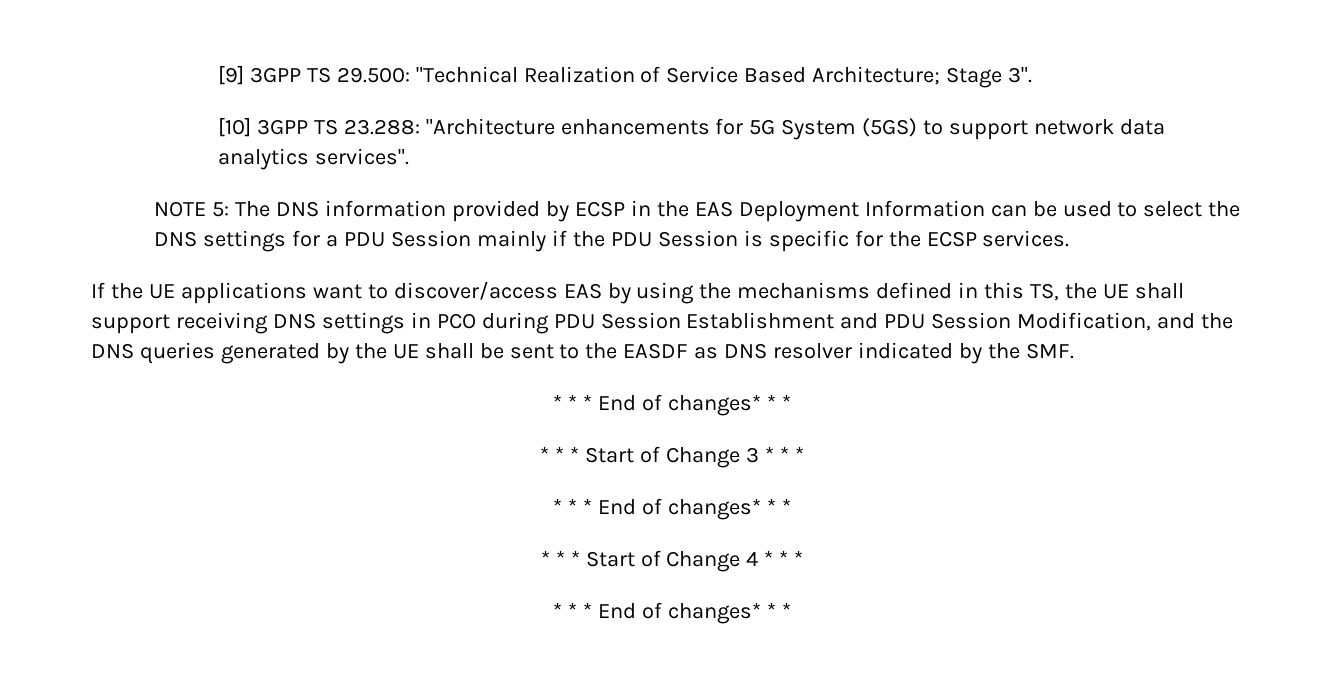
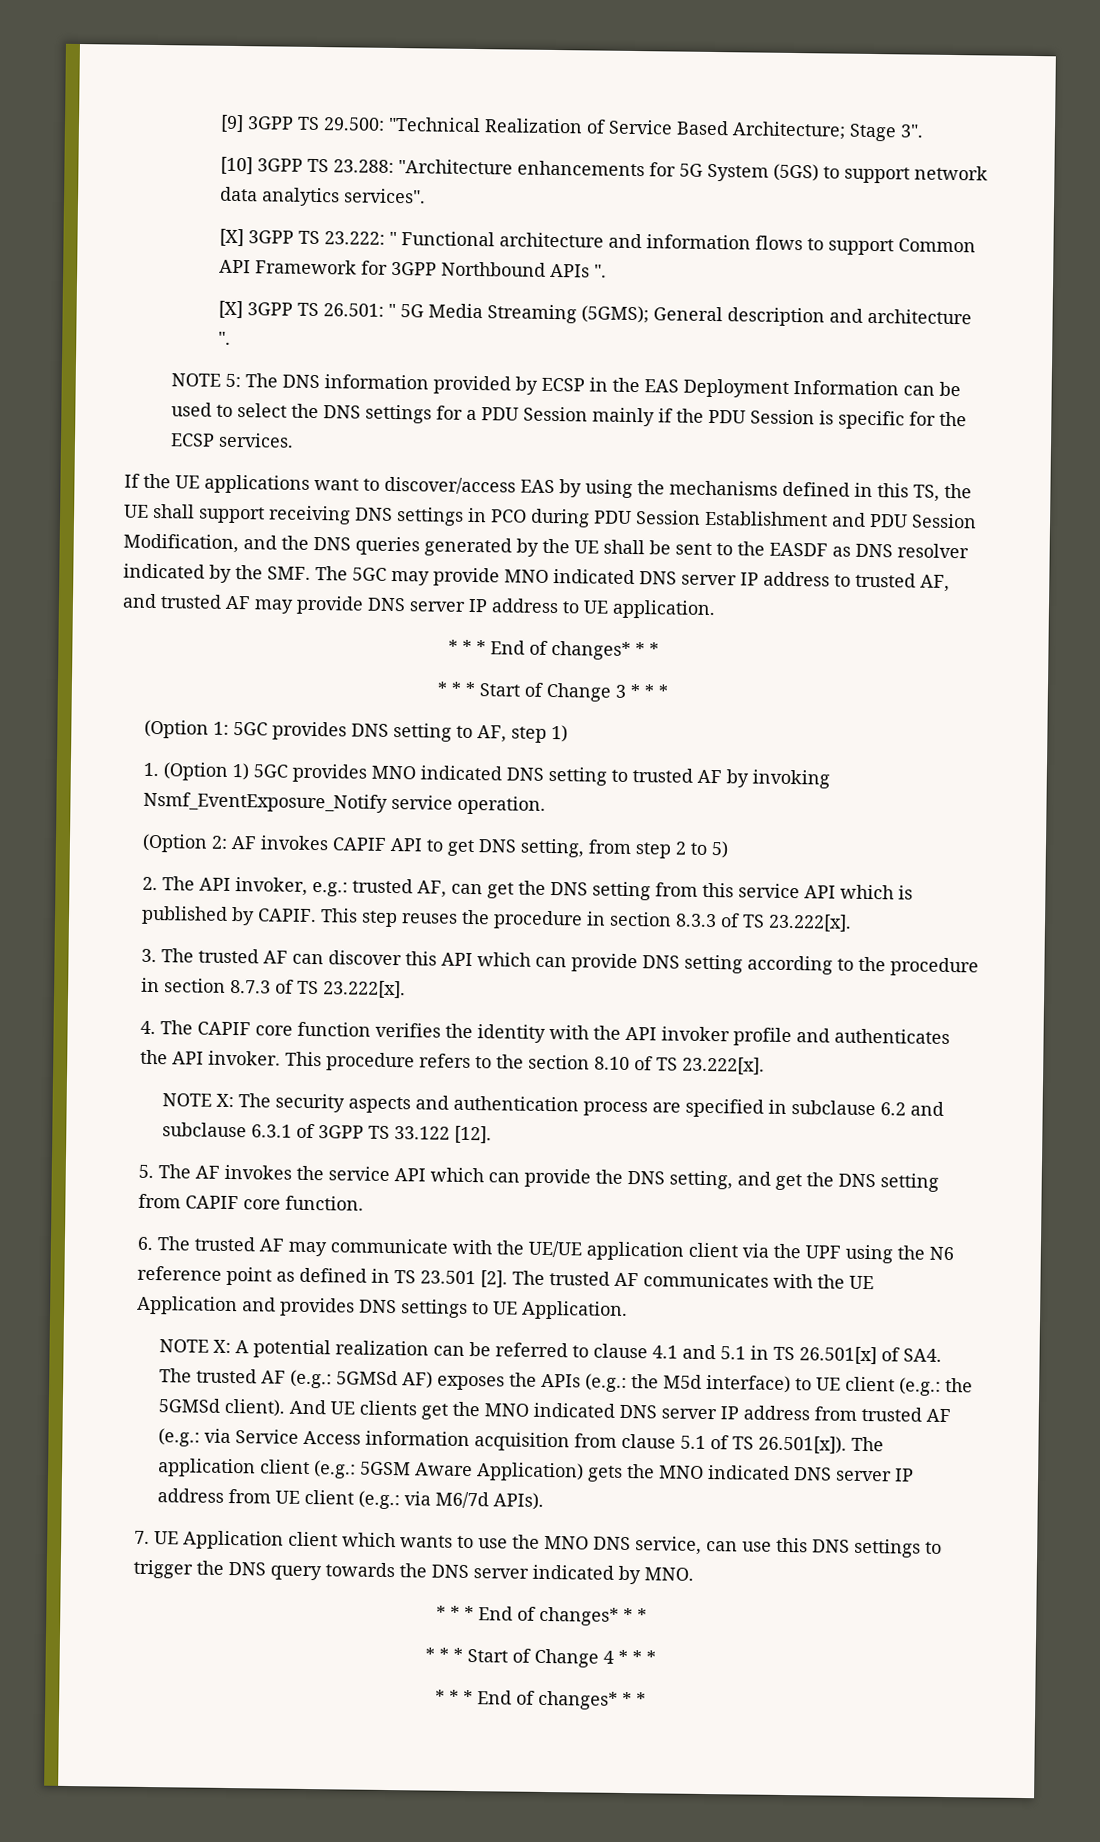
+ [X] 3GPP TS 23.222: " Functional architecture and information flows to support Common API Framework for 3GPP Northbound APIs ".
+ [X] 3GPP TS 26.501: " 5G Media Streaming (5GMS); General description and architecture ".
- If the UE applications want to discover/access EAS by using the mechanisms defined in this TS, the UE shall support receiving DNS settings in PCO during PDU Session Establishment and PDU Session Modification, and the DNS queries generated by the UE shall be sent to the EASDF as DNS resolver indicated by the SMF.
+ If the UE applications want to discover/access EAS by using the mechanisms defined in this TS, the UE shall support receiving DNS settings in PCO during PDU Session Establishment and PDU Session Modification, and the DNS queries generated by the UE shall be sent to the EASDF as DNS resolver indicated by the SMF. The 5GC may provide MNO indicated DNS server IP address to trusted AF, and trusted AF may provide DNS server IP address to UE application.
+ (Option 1: 5GC provides DNS setting to AF, step 1)
+ 1. (Option 1) 5GC provides MNO indicated DNS setting to trusted AF by invoking Nsmf_EventExposure_Notify service operation.
+ (Option 2: AF invokes CAPIF API to get DNS setting, from step 2 to 5)
+ 2. The API invoker, e.g.: trusted AF, can get the DNS setting from this service API which is published by CAPIF. This step reuses the procedure in section 8.3.3 of TS 23.222[x].
+ 3. The trusted AF can discover this API which can provide DNS setting according to the procedure in section 8.7.3 of TS 23.222[x].
+ 4. The CAPIF core function verifies the identity with the API invoker profile and authenticates the API invoker. This procedure refers to the section 8.10 of TS 23.222[x].
+ NOTE X: The security aspects and authentication process are specified in subclause 6.2 and subclause 6.3.1 of 3GPP TS 33.122 [12].
+ 5. The AF invokes the service API which can provide the DNS setting, and get the DNS setting from CAPIF core function.
+ 6. The trusted AF may communicate with the UE/UE application client via the UPF using the N6 reference point as defined in TS 23.501 [2]. The trusted AF communicates with the UE Application and provides DNS settings to UE Application.
+ NOTE X: A potential realization can be referred to clause 4.1 and 5.1 in TS 26.501[x] of SA4. The trusted AF (e.g.: 5GMSd AF) exposes the APIs (e.g.: the M5d interface) to UE client (e.g.: the 5GMSd client). And UE clients get the MNO indicated DNS server IP address from trusted AF (e.g.: via Service Access information acquisition from clause 5.1 of TS 26.501[x]). The application client (e.g.: 5GSM Aware Application) gets the MNO indicated DNS server IP address from UE client (e.g.: via M6/7d APIs).
+ 7. UE Application client which wants to use the MNO DNS service, can use this DNS settings to trigger the DNS query towards the DNS server indicated by MNO.

